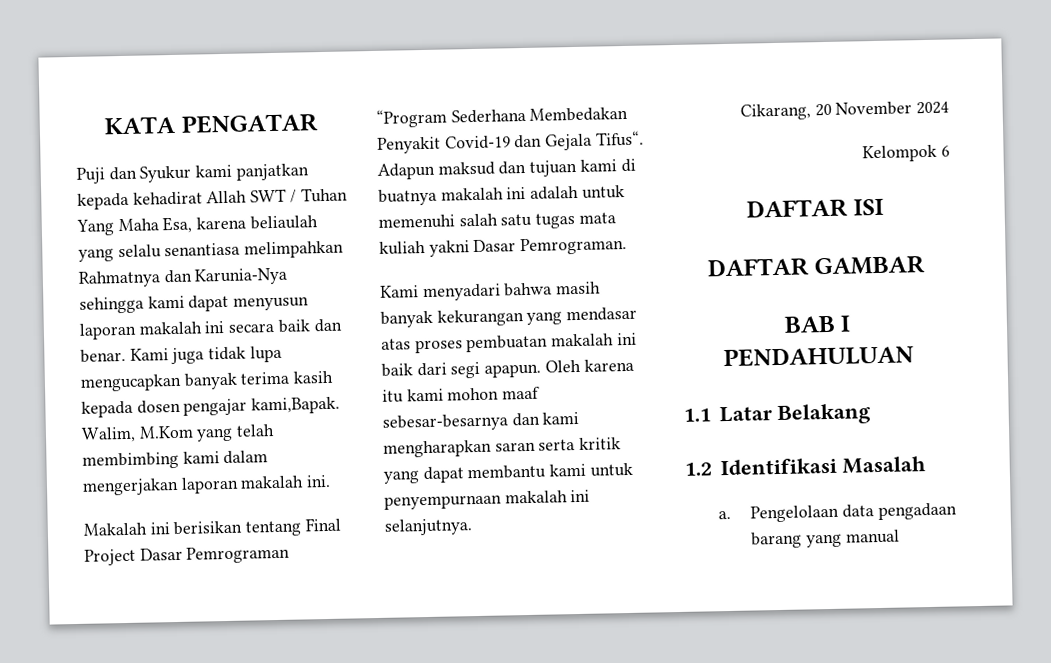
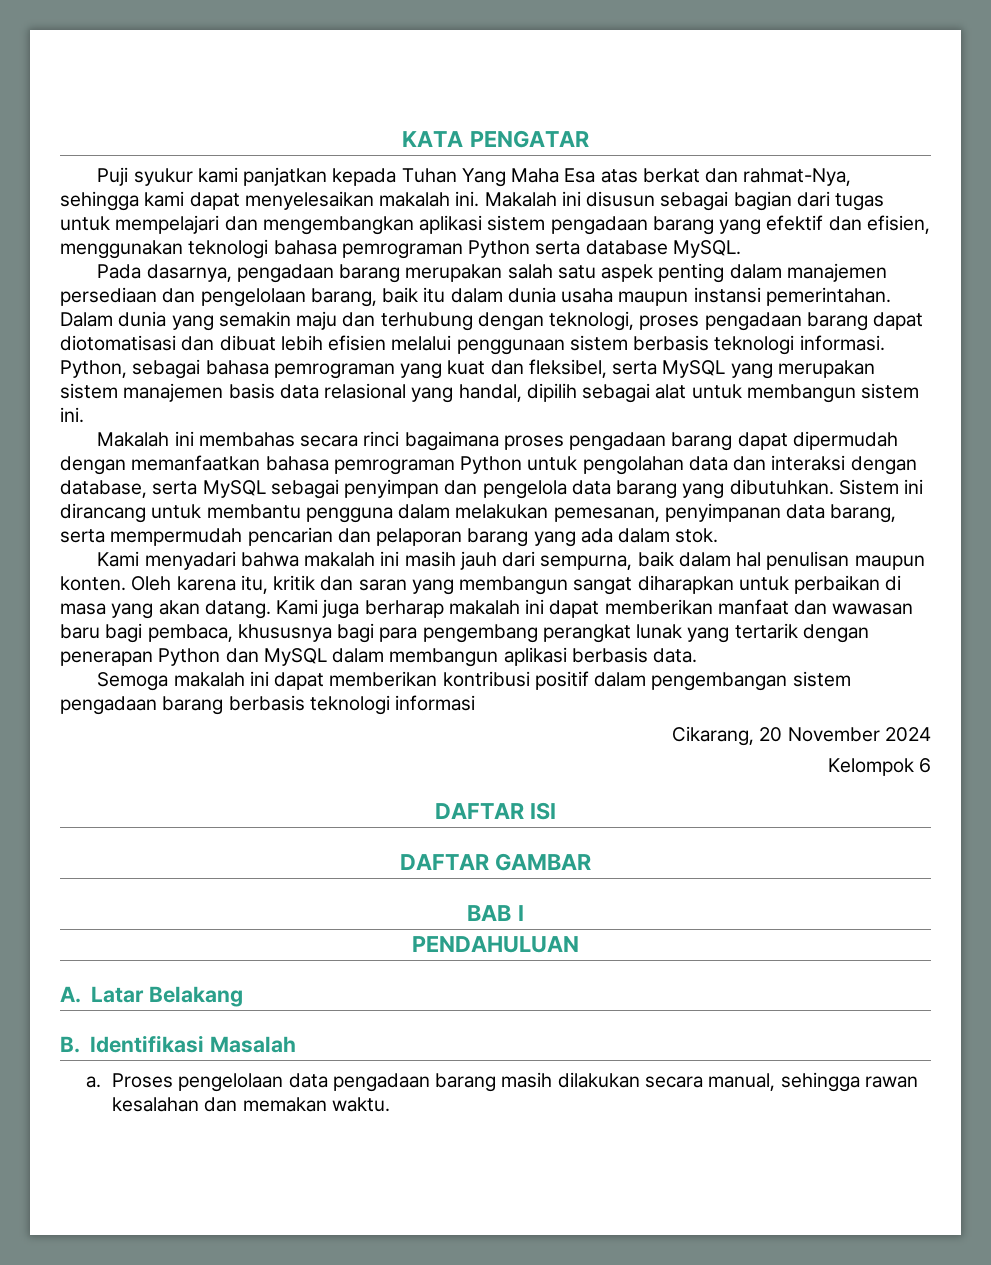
- Puji dan Syukur kami panjatkan kepada kehadirat Allah SWT / Tuhan Yang Maha Esa, karena beliaulah yang selalu senantiasa melimpahkan Rahmatnya dan Karunia-Nya sehingga kami dapat menyusun laporan makalah ini secara baik dan benar. Kami juga tidak lupa mengucapkan banyak terima kasih kepada dosen pengajar kami,Bapak. Walim, M.Kom yang telah membimbing kami dalam mengerjakan laporan makalah ini.
- Makalah ini berisikan tentang Final Project Dasar Pemrograman “Program Sederhana Membedakan Penyakit Covid-19 dan Gejala Tifus“. Adapun maksud dan tujuan kami di buatnya makalah ini adalah untuk memenuhi salah satu tugas mata kuliah yakni Dasar Pemrograman.
- Kami menyadari bahwa masih banyak kekurangan yang mendasar atas proses pembuatan makalah ini baik dari segi apapun. Oleh karena itu kami mohon maaf sebesar-besarnya dan kami mengharapkan saran serta kritik yang dapat membantu kami untuk penyempurnaan makalah ini selanjutnya.
+ Puji syukur kami panjatkan kepada Tuhan Yang Maha Esa atas berkat dan rahmat-Nya, sehingga kami dapat menyelesaikan makalah ini. Makalah ini disusun sebagai bagian dari tugas untuk mempelajari dan mengembangkan aplikasi sistem pengadaan barang yang efektif dan efisien, menggunakan teknologi bahasa pemrograman Python serta database MySQL.
+ Pada dasarnya, pengadaan barang merupakan salah satu aspek penting dalam manajemen persediaan dan pengelolaan barang, baik itu dalam dunia usaha maupun instansi pemerintahan. Dalam dunia yang semakin maju dan terhubung dengan teknologi, proses pengadaan barang dapat diotomatisasi dan dibuat lebih efisien melalui penggunaan sistem berbasis teknologi informasi. Python, sebagai bahasa pemrograman yang kuat dan fleksibel, serta MySQL yang merupakan sistem manajemen basis data relasional yang handal, dipilih sebagai alat untuk membangun sistem ini.
+ Makalah ini membahas secara rinci bagaimana proses pengadaan barang dapat dipermudah dengan memanfaatkan bahasa pemrograman Python untuk pengolahan data dan interaksi dengan database, serta MySQL sebagai penyimpan dan pengelola data barang yang dibutuhkan. Sistem ini dirancang untuk membantu pengguna dalam melakukan pemesanan, penyimpanan data barang, serta mempermudah pencarian dan pelaporan barang yang ada dalam stok.
+ Kami menyadari bahwa makalah ini masih jauh dari sempurna, baik dalam hal penulisan maupun konten. Oleh karena itu, kritik dan saran yang membangun sangat diharapkan untuk perbaikan di masa yang akan datang. Kami juga berharap makalah ini dapat memberikan manfaat dan wawasan baru bagi pembaca, khususnya bagi para pengembang perangkat lunak yang tertarik dengan penerapan Python dan MySQL dalam membangun aplikasi berbasis data.
+ Semoga makalah ini dapat memberikan kontribusi positif dalam pengembangan sistem pengadaan barang berbasis teknologi informasi
- 1.1 Latar Belakang
+ A. Latar Belakang
- 1.2 Identifikasi Masalah
+ B. Identifikasi Masalah
- Pengelolaan data pengadaan barang yang manual
+ Proses pengelolaan data pengadaan barang masih dilakukan secara manual, sehingga rawan kesalahan dan memakan waktu.

